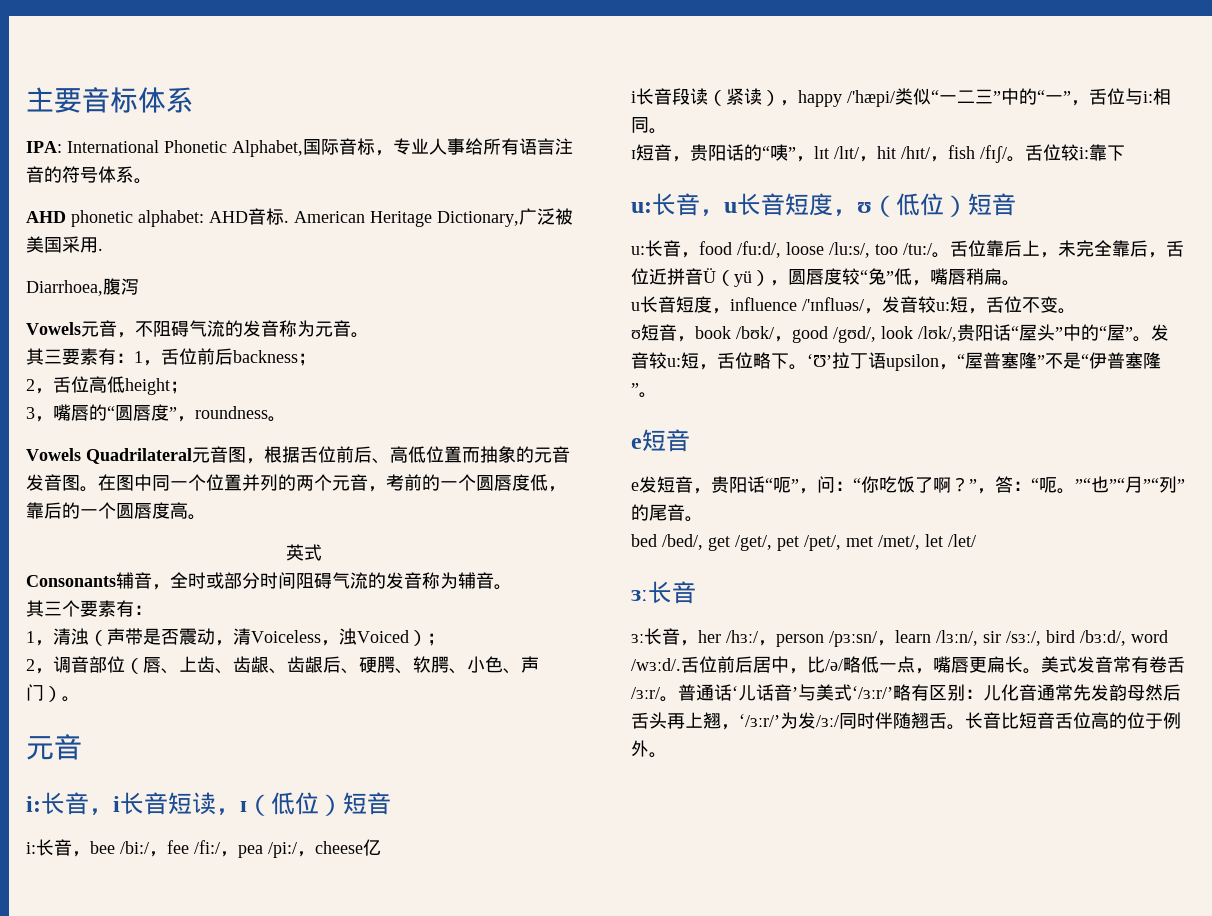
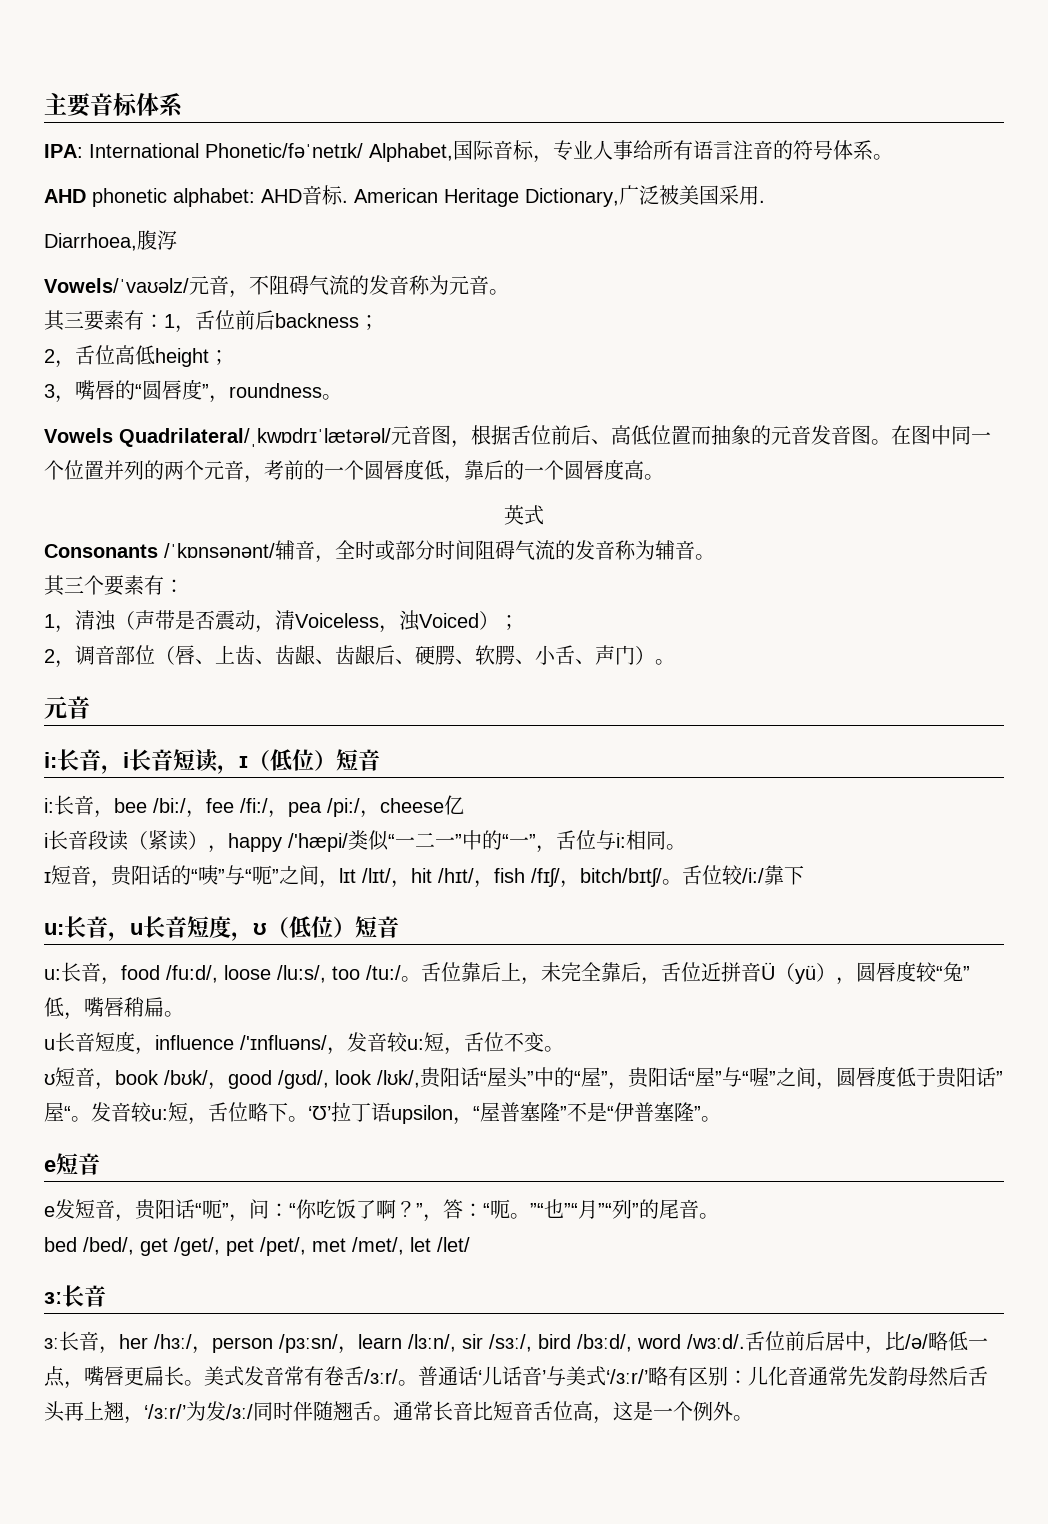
- IPA: International Phonetic Alphabet,国际音标，专业人事给所有语言注音的符号体系。
+ IPA: International Phonetic/fəˈnetɪk/ Alphabet,国际音标，专业人事给所有语言注音的符号体系。
- Vowels元音，不阻碍气流的发音称为元音。
+ Vowels/ˈvaʊəlz/元音，不阻碍气流的发音称为元音。
- Vowels Quadrilateral元音图，根据舌位前后、高低位置而抽象的元音发音图。
+ Vowels Quadrilateral/ˌkwɒdrɪˈlætərəl/元音图，根据舌位前后、高低位置而抽象的元音发音图。
- Consonants辅音，全时或部分时间阻碍气流的发音称为辅音。
+ Consonants /ˈkɒnsənənt/辅音，全时或部分时间阻碍气流的发音称为辅音。
- 2，调音部位（唇、上齿、齿龈、齿龈后、硬腭、软腭、小色、声门）。
+ 2，调音部位（唇、上齿、齿龈、齿龈后、硬腭、软腭、小舌、声门）。
- i长音段读（紧读），happy /'hæpi/类似“一二三”中的“一”，舌位与i:相同。
+ i长音段读（紧读），happy /'hæpi/类似“一二一”中的“一”，舌位与i:相同。
- ɪ短音，贵阳话的“咦”，lɪt /lɪt/，hit /hɪt/，fish /fɪʃ/。
+ ɪ短音，贵阳话的“咦”与“呃”之间，lɪt /lɪt/，hit /hɪt/，fish /fɪʃ/，bitch/bɪtʃ/。
- 舌位较i:靠下
+ 舌位较/i:/靠下
- u长音短度，influence /'ɪnfluəs/，发音较u:短，舌位不变。
+ u长音短度，influence /'ɪnfluəns/，发音较u:短，舌位不变。
- ʊ短音，book /bʊk/，good /gʊd/, look /lʊk/,贵阳话“屋头”中的“屋”。
+ ʊ短音，book /bʊk/，good /gʊd/, look /lʊk/,贵阳话“屋头”中的“屋”，贵阳话“屋”与“喔”之间，圆唇度低于贵阳话”屋“。
- 长音比短音舌位高的位于例外。
+ 通常长音比短音舌位高，这是一个例外。

